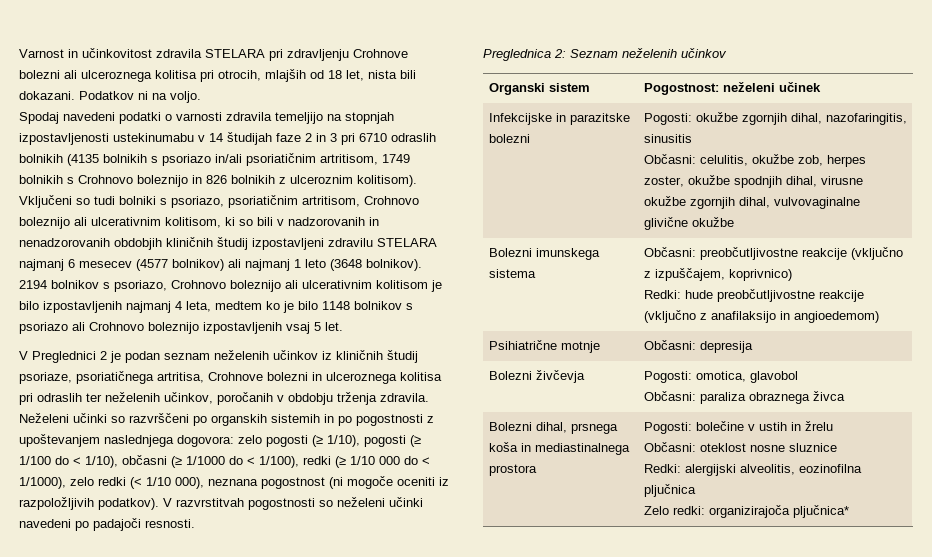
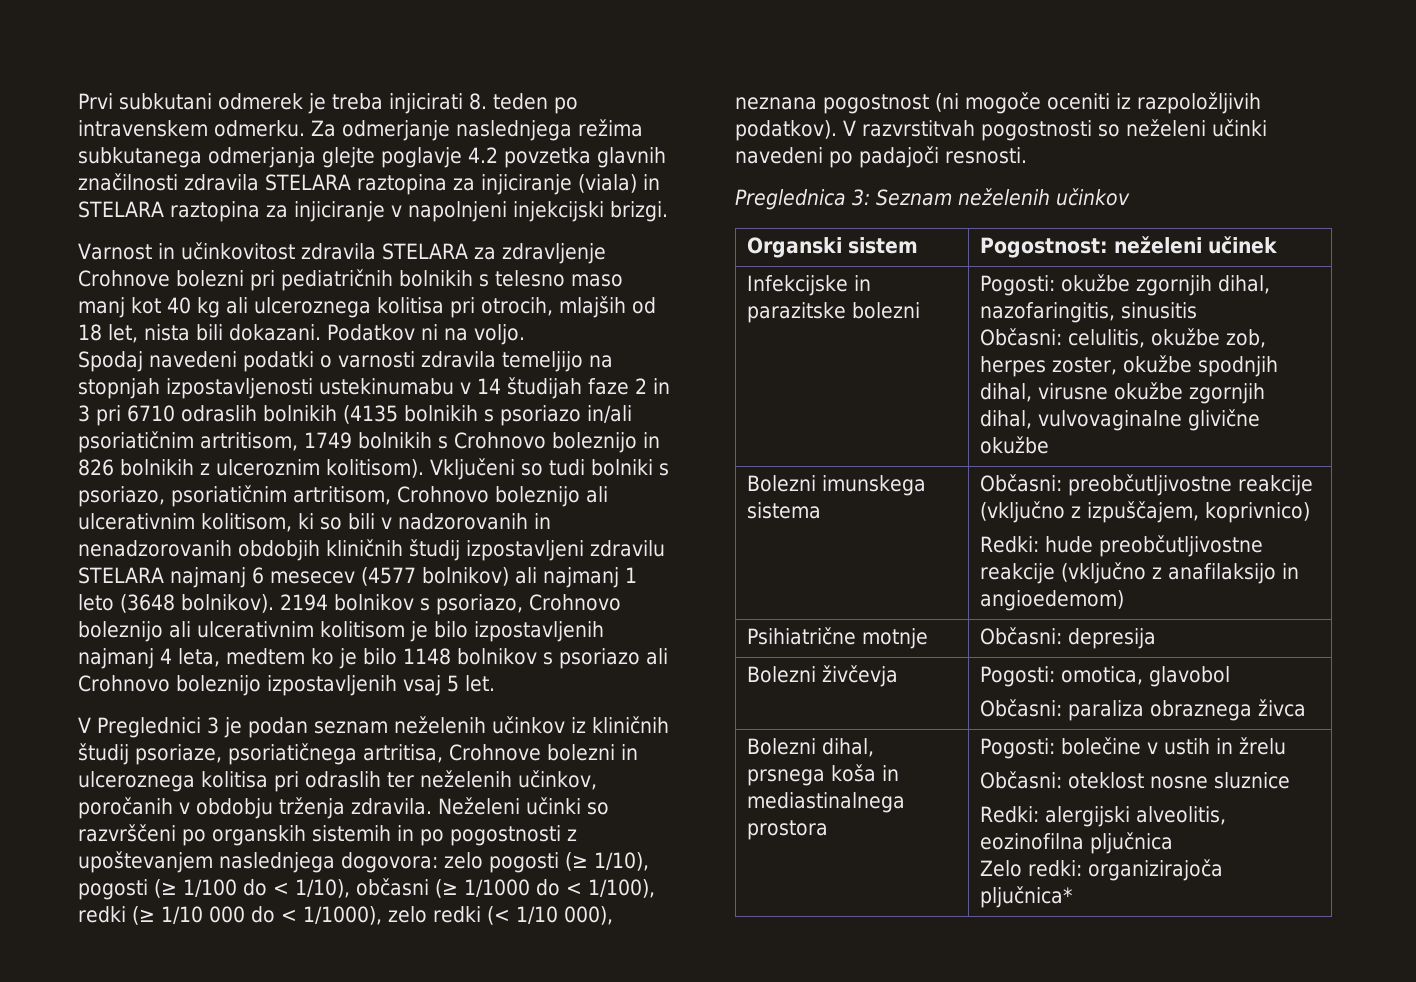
+ Prvi subkutani odmerek je treba injicirati 8. teden po intravenskem odmerku. Za odmerjanje naslednjega režima subkutanega odmerjanja glejte poglavje 4.2 povzetka glavnih značilnosti zdravila STELARA raztopina za injiciranje (viala) in STELARA raztopina za injiciranje v napolnjeni injekcijski brizgi.
- Varnost in učinkovitost zdravila STELARA pri zdravljenju Crohnove bolezni ali ulceroznega kolitisa pri otrocih, mlajših od 18 let, nista bili dokazani.
+ Varnost in učinkovitost zdravila STELARA za zdravljenje Crohnove bolezni pri pediatričnih bolnikih s telesno maso manj kot 40 kg ali ulceroznega kolitisa pri otrocih, mlajših od 18 let, nista bili dokazani.
- V Preglednici 2 je podan seznam neželenih učinkov iz kliničnih študij psoriaze, psoriatičnega artritisa, Crohnove bolezni in ulceroznega kolitisa pri odraslih ter neželenih učinkov, poročanih v obdobju trženja zdravila.
+ V Preglednici 3 je podan seznam neželenih učinkov iz kliničnih študij psoriaze, psoriatičnega artritisa, Crohnove bolezni in ulceroznega kolitisa pri odraslih ter neželenih učinkov, poročanih v obdobju trženja zdravila.
- Preglednica 2: Seznam neželenih učinkov
+ Preglednica 3: Seznam neželenih učinkov

